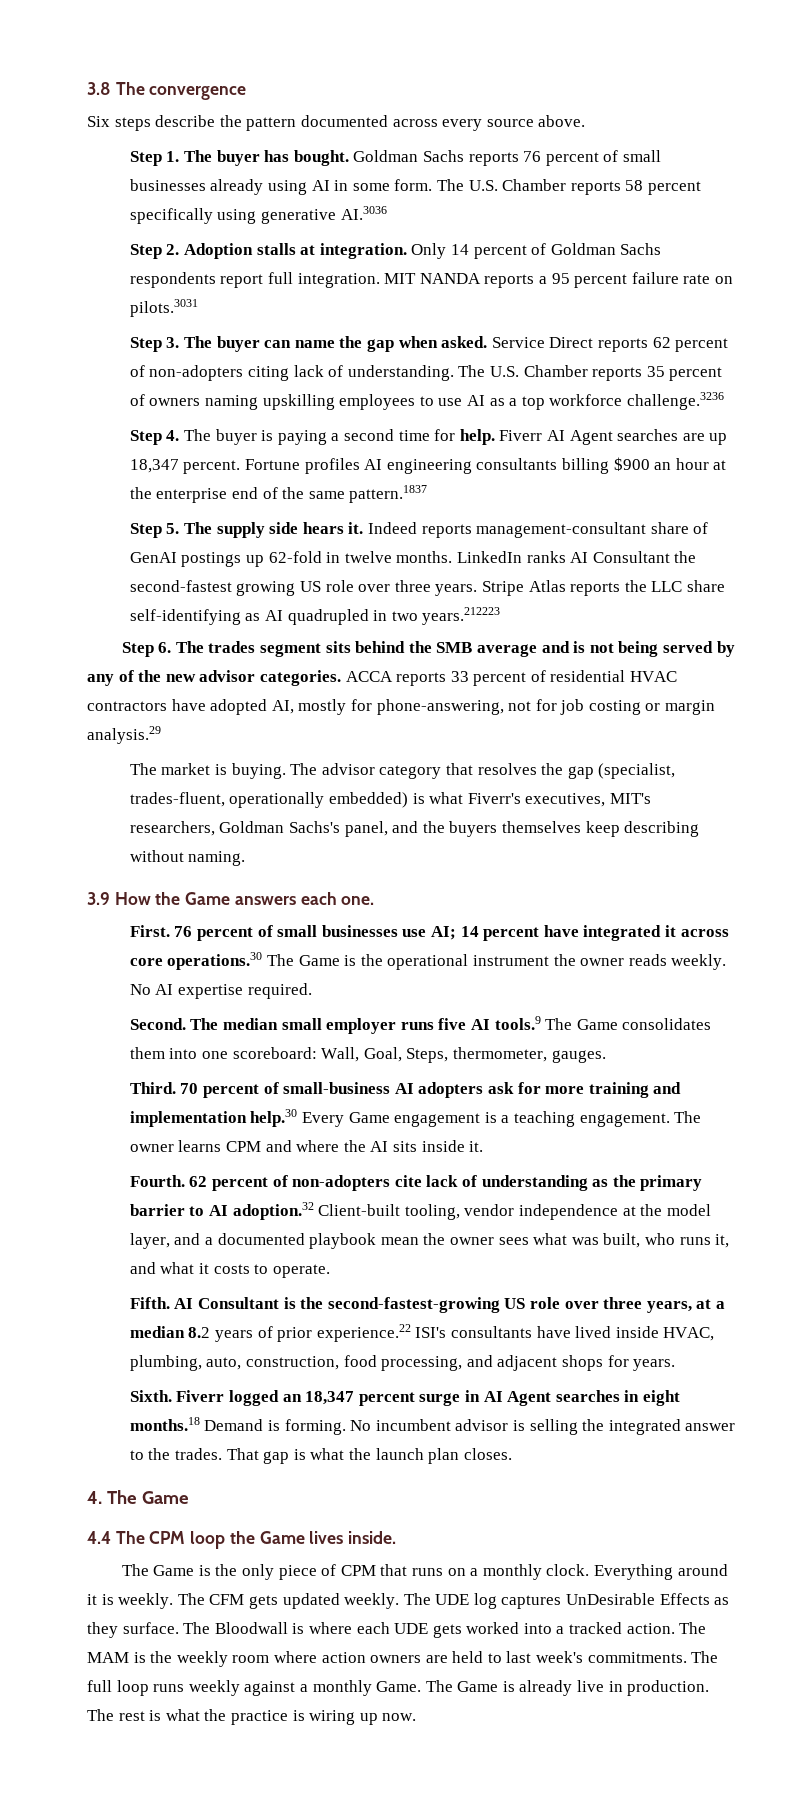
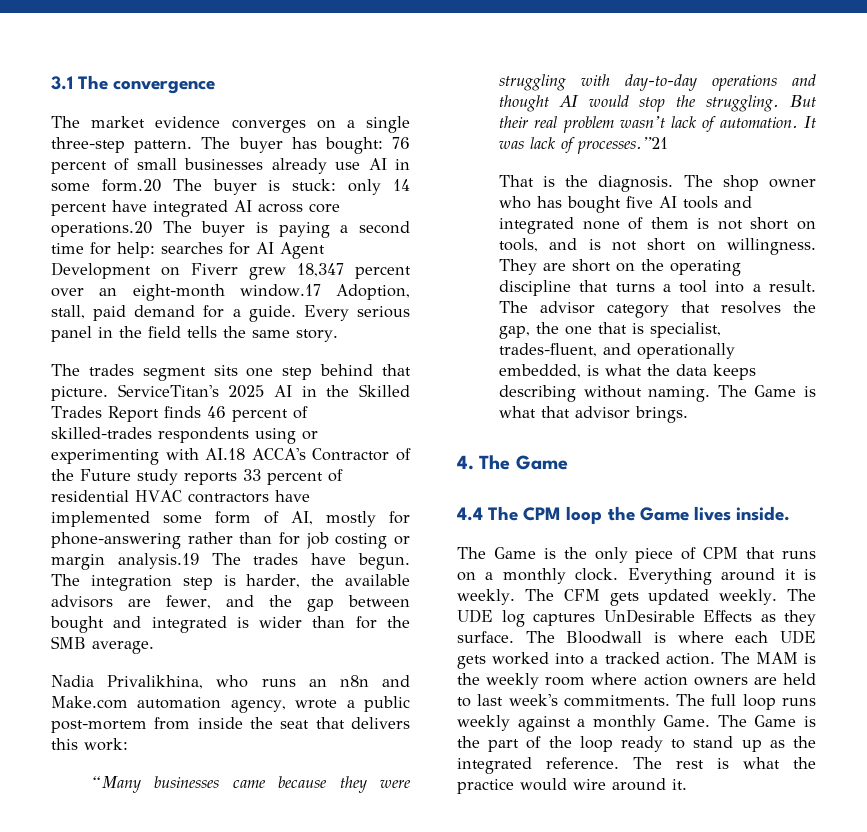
- 3.8 The convergence
+ 3.1 The convergence
- Six steps describe the pattern documented across every source above.
- Step 1. The buyer has bought. Goldman Sachs reports 76 percent of small businesses already using AI in some form. The U.S. Chamber reports 58 percent specifically using generative AI.3036
- Step 2. Adoption stalls at integration. Only 14 percent of Goldman Sachs respondents report full integration. MIT NANDA reports a 95 percent failure rate on pilots.3031
- Step 3. The buyer can name the gap when asked. Service Direct reports 62 percent of non-adopters citing lack of understanding. The U.S. Chamber reports 35 percent of owners naming upskilling employees to use AI as a top workforce challenge.3236
- Step 4. The buyer is paying a second time for help. Fiverr AI Agent searches are up 18,347 percent. Fortune profiles AI engineering consultants billing $900 an hour at the enterprise end of the same pattern.1837
- Step 5. The supply side hears it. Indeed reports management-consultant share of GenAI postings up 62-fold in twelve months. LinkedIn ranks AI Consultant the second-fastest growing US role over three years. Stripe Atlas reports the LLC share self-identifying as AI quadrupled in two years.212223
- Step 6. The trades segment sits behind the SMB average and is not being served by any of the new advisor categories. ACCA reports 33 percent of residential HVAC contractors have adopted AI, mostly for phone-answering, not for job costing or margin analysis.29
- The market is buying.
+ The market evidence converges on a single three-step pattern. The buyer has bought: 76 percent of small businesses already use AI in some form.20 The buyer is stuck: only 14 percent have integrated AI across core operations.20 The buyer is paying a second time for help: searches for AI Agent Development on Fiverr grew 18,347 percent over an eight-month window.17 Adoption, stall, paid demand for a guide. Every serious panel in the field tells the same story.
+ The trades segment sits one step behind that picture. ServiceTitan's 2025 AI in the Skilled Trades Report finds 46 percent of skilled-trades respondents using or experimenting with AI.18 ACCA's Contractor of the Future study reports 33 percent of residential HVAC contractors have implemented some form of AI, mostly for phone-answering rather than for job costing or margin analysis.19 The trades have begun. The integration step is harder, the available advisors are fewer, and the gap between bought and integrated is wider than for the SMB average.
+ Nadia Privalikhina, who runs an n8n and Make.com automation agency, wrote a public post-mortem from inside the seat that delivers this work:
+ “Many businesses came because they were struggling with day-to-day operations and thought AI would stop the struggling. But their real problem wasn’t lack of automation. It was lack of processes.”21
+ That is the diagnosis. The shop owner who has bought five AI tools and integrated none of them is not short on tools, and is not short on willingness. They are short on the operating discipline that turns a tool into a result.
- The advisor category that resolves the gap (specialist, trades-fluent, operationally embedded) is what Fiverr's executives, MIT's researchers, Goldman Sachs's panel, and the buyers themselves keep describing without naming.
- 3.9 How the Game answers each one.
- First. 76 percent of small businesses use AI; 14 percent have integrated it across core operations.30 The Game is the operational instrument the owner reads weekly. No AI expertise required.
- Second. The median small employer runs five AI tools.9 The Game consolidates them into one scoreboard: Wall, Goal, Steps, thermometer, gauges.
- Third. 70 percent of small-business AI adopters ask for more training and implementation help.30 Every Game engagement is a teaching engagement. The owner learns CPM and where the AI sits inside it.
- Fourth. 62 percent of non-adopters cite lack of understanding as the primary barrier to AI adoption.32 Client-built tooling, vendor independence at the model layer, and a documented playbook mean the owner sees what was built, who runs it, and what it costs to operate.
- Fifth. AI Consultant is the second-fastest-growing US role over three years, at a median 8.2 years of prior experience.22 ISI's consultants have lived inside HVAC, plumbing, auto, construction, food processing, and adjacent shops for years.
- Sixth. Fiverr logged an 18,347 percent surge in AI Agent searches in eight months.18 Demand is forming. No incumbent advisor is selling the integrated answer to the trades. That gap is what the launch plan closes.
+ The advisor category that resolves the gap, the one that is specialist, trades-fluent, and operationally embedded, is what the data keeps describing without naming. The Game is what that advisor brings.
- The Game is already live in production.
+ The Game is the part of the loop ready to stand up as the integrated reference.
- The rest is what the practice is wiring up now.
+ The rest is what the practice would wire around it.

